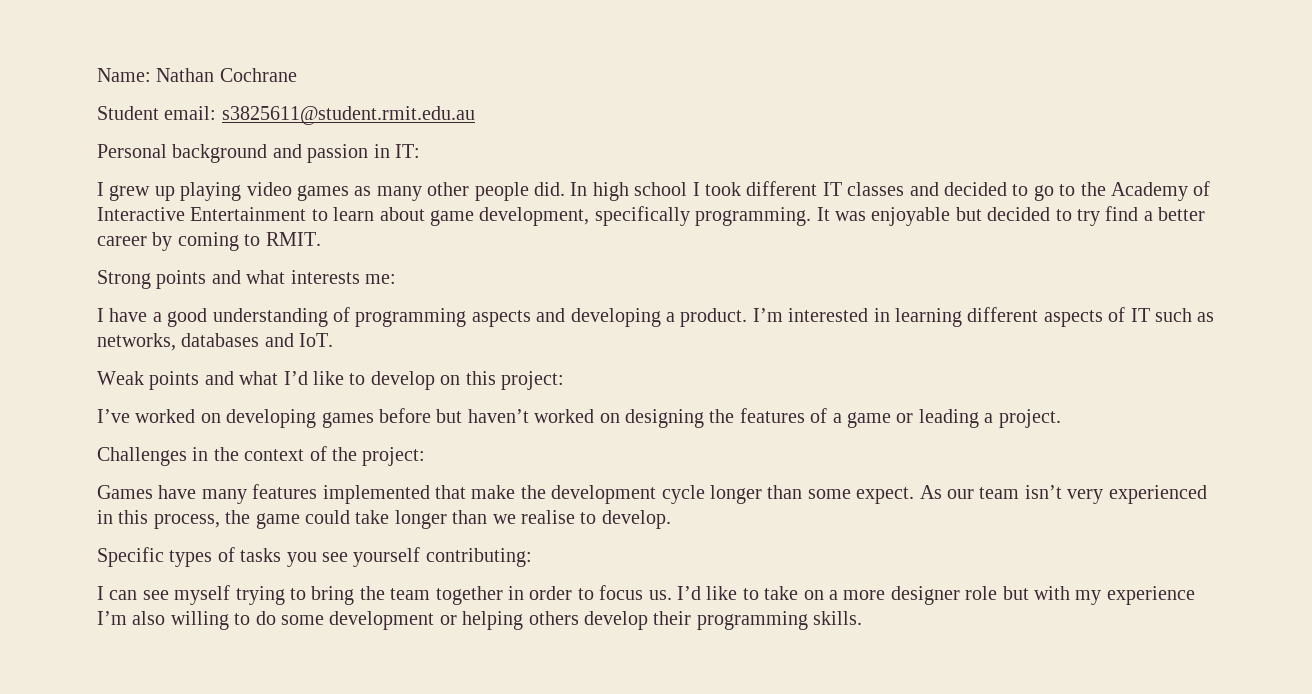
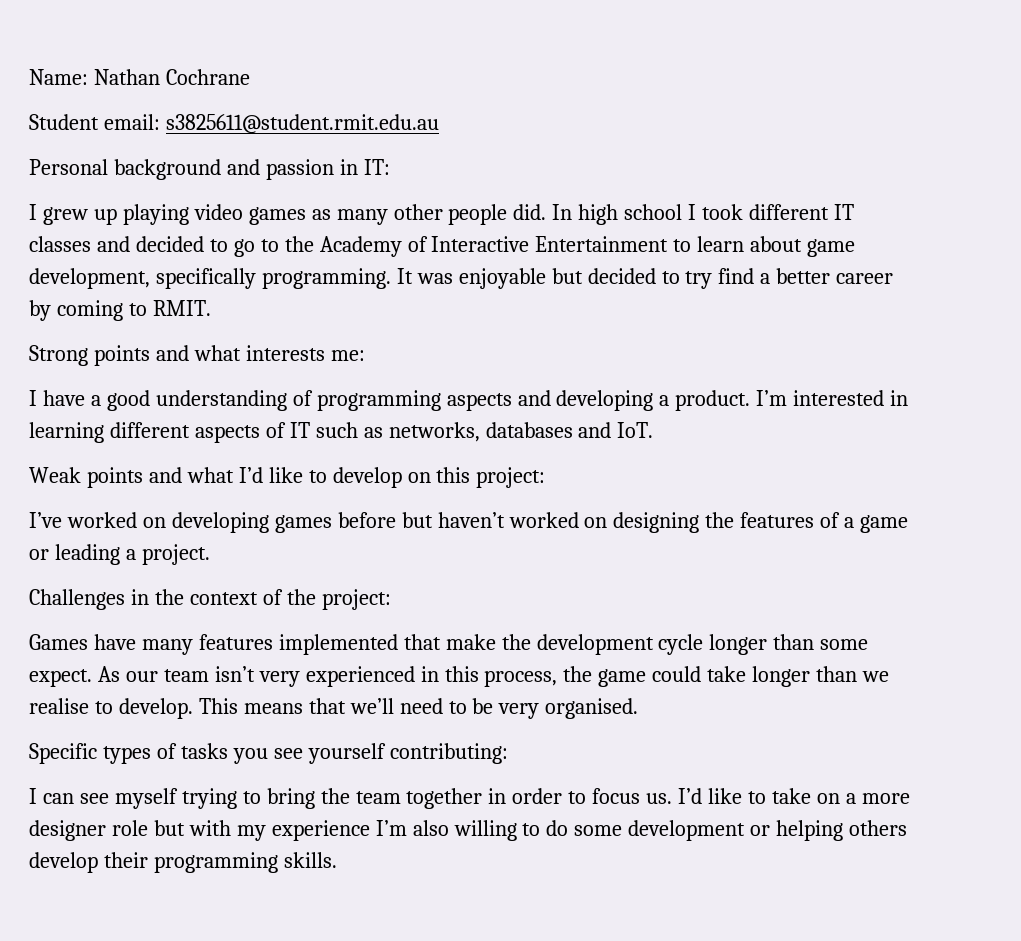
+ This means that we’ll need to be very organised.

